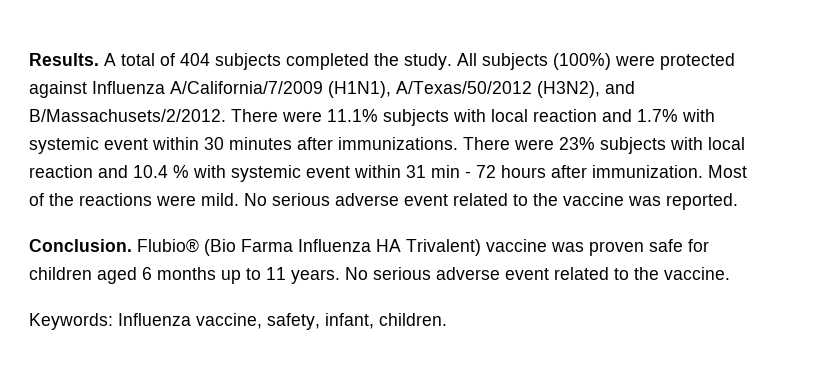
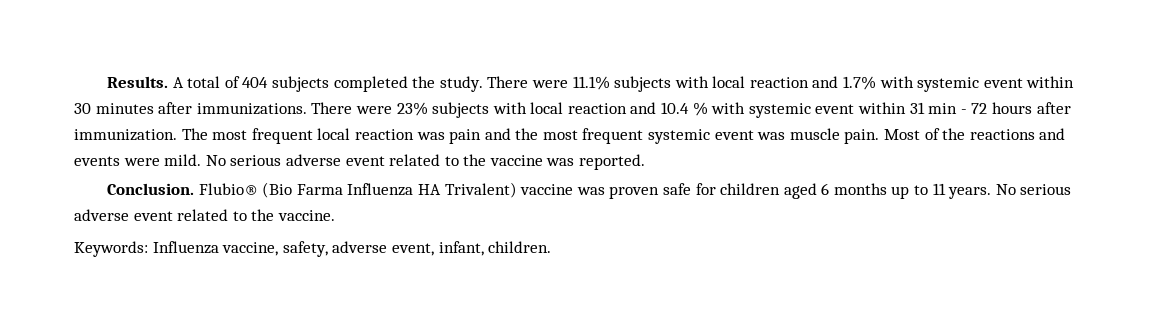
- All subjects (100%) were protected against Influenza A/California/7/2009 (H1N1), A/Texas/50/2012 (H3N2), and B/Massachusets/2/2012.
+ The most frequent local reaction was pain and the most frequent systemic event was muscle pain.
- Most of the reactions were mild.
+ Most of the reactions and events were mild.
- Keywords: Influenza vaccine, safety, infant, children.
+ Keywords: Influenza vaccine, safety, adverse event, infant, children.

